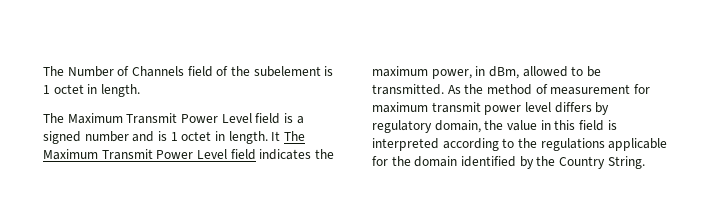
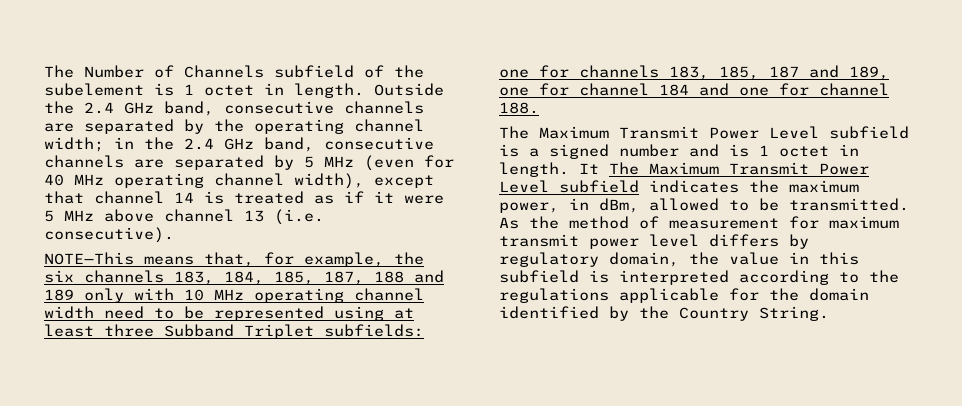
- The Number of Channels field of the subelement is 1 octet in length.
- The Maximum Transmit Power Level field is a signed number and is 1 octet in length.
+ The Number of Channels subfield of the subelement is 1 octet in length. Outside the 2.4 GHz band, consecutive channels are separated by the operating channel width; in the 2.4 GHz band, consecutive channels are separated by 5 MHz (even for 40 MHz operating channel width), except that channel 14 is treated as if it were 5 MHz above channel 13 (i.e. consecutive).
+ NOTE—This means that, for example, the six channels 183, 184, 185, 187, 188 and 189 only with 10 MHz operating channel width need to be represented using at least three Subband Triplet subfields: one for channels 183, 185, 187 and 189, one for channel 184 and one for channel 188.
+ The Maximum Transmit Power Level subfield is a signed number and is 1 octet in length.
- It The Maximum Transmit Power Level field indicates the maximum power, in dBm, allowed to be transmitted.
+ It The Maximum Transmit Power Level subfield indicates the maximum power, in dBm, allowed to be transmitted.
- As the method of measurement for maximum transmit power level differs by regulatory domain, the value in this field is interpreted according to the regulations applicable for the domain identified by the Country String.
+ As the method of measurement for maximum transmit power level differs by regulatory domain, the value in this subfield is interpreted according to the regulations applicable for the domain identified by the Country String.

